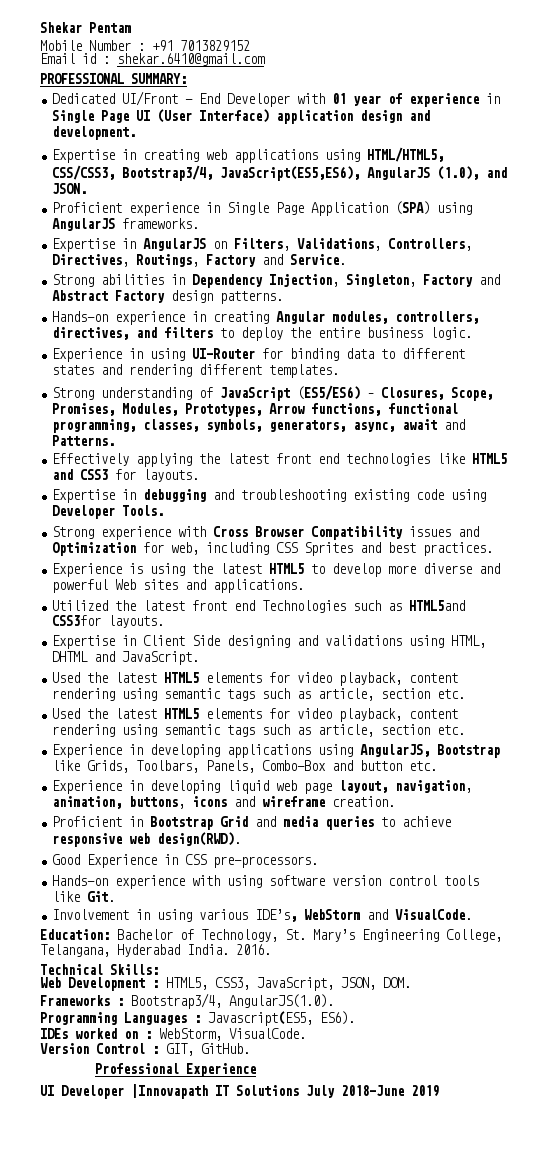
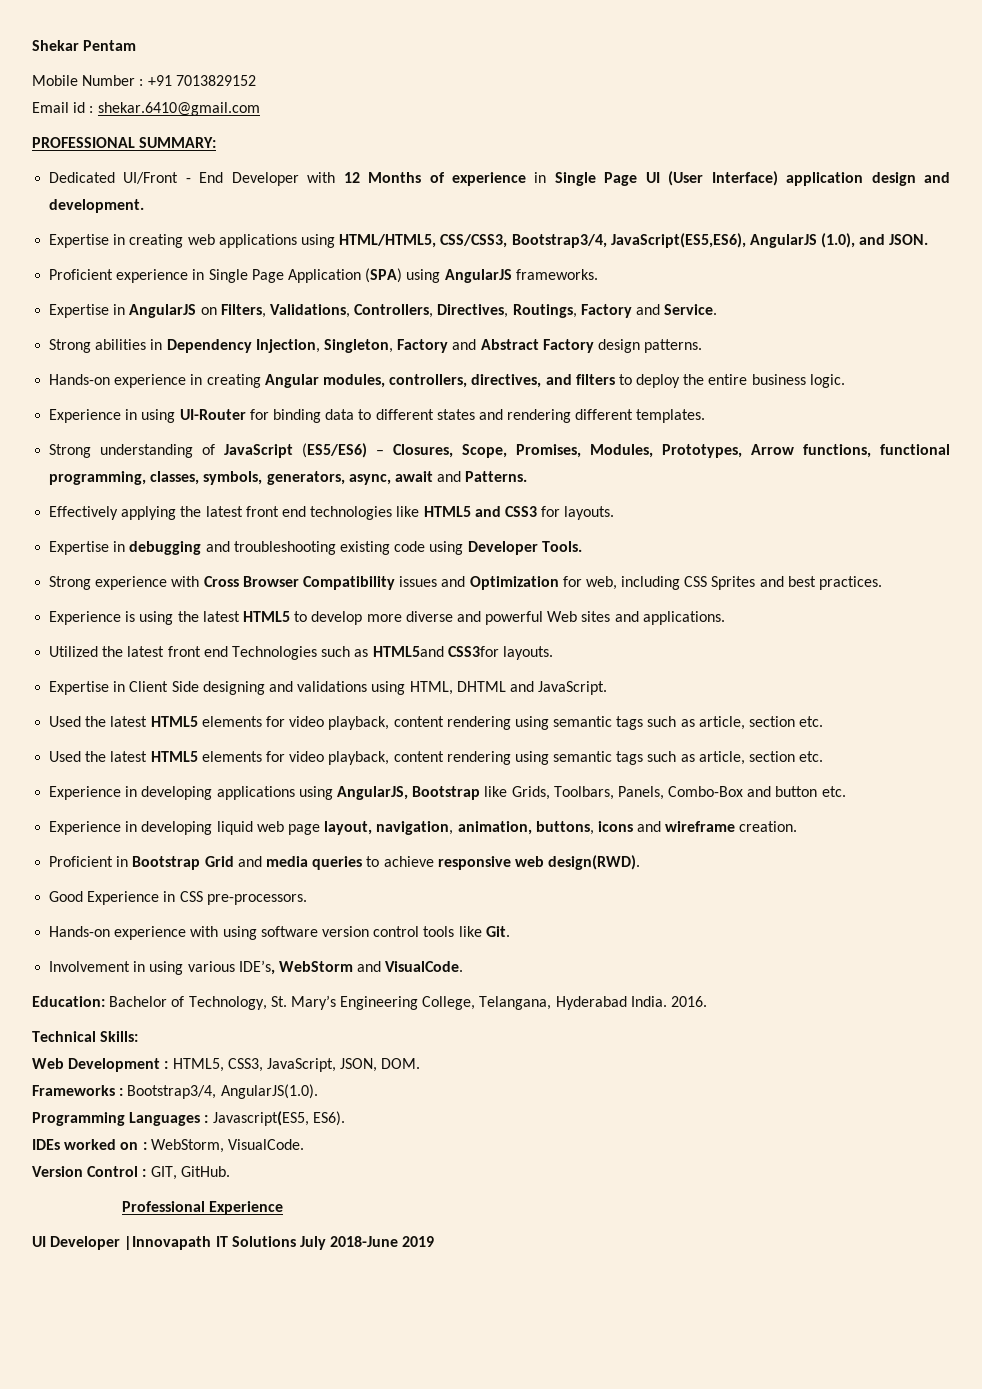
- Dedicated UI/Front - End Developer with 01 year of experience in Single Page UI (User Interface) application design and development.
+ Dedicated UI/Front - End Developer with 12 Months of experience in Single Page UI (User Interface) application design and development.

